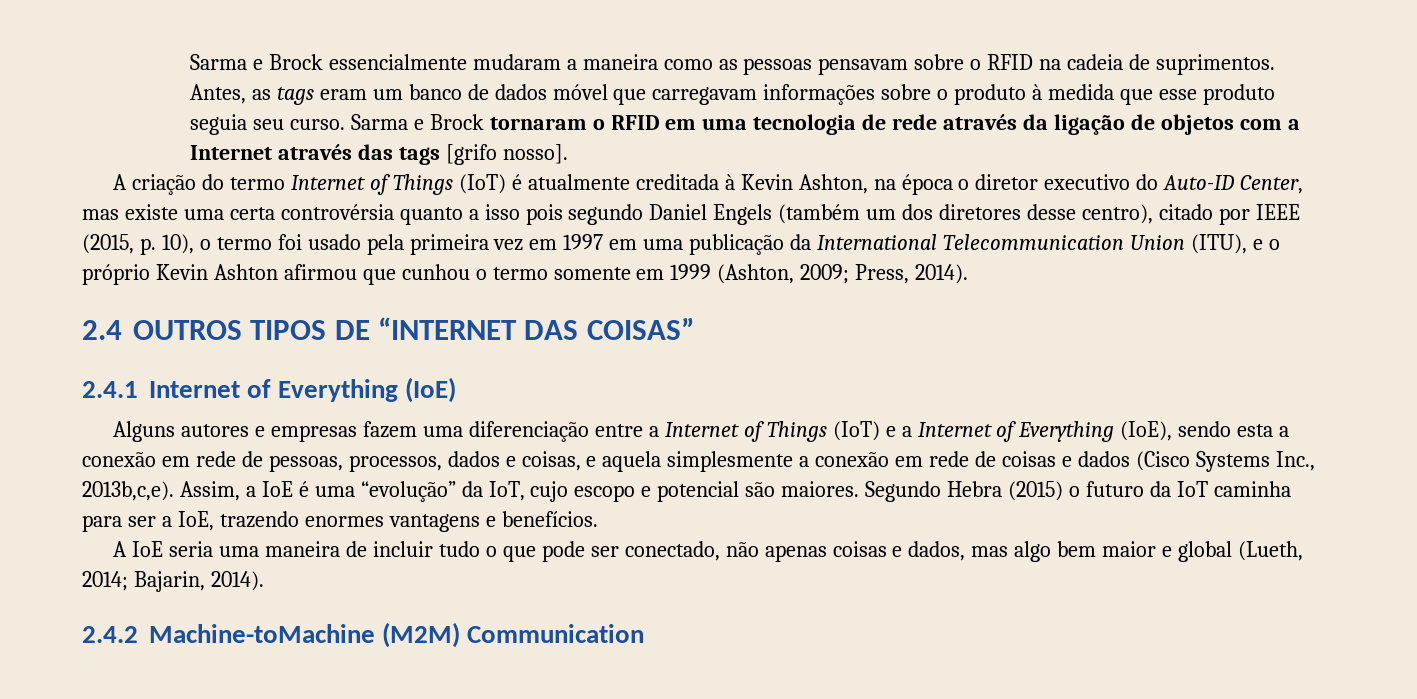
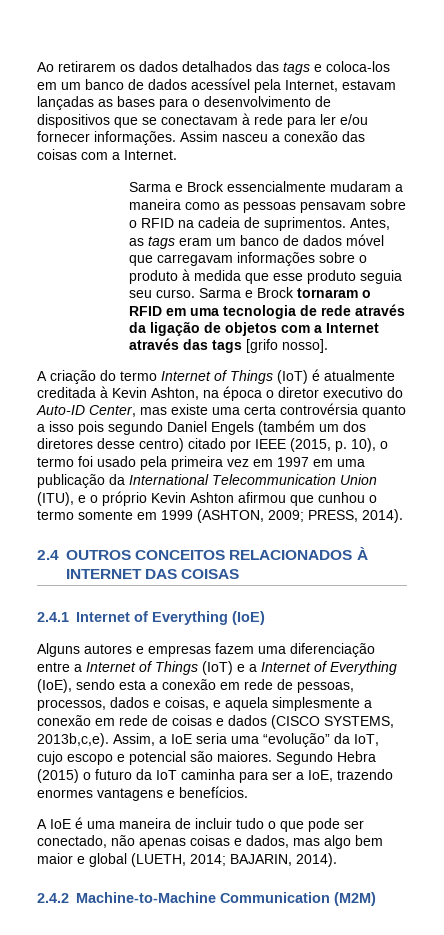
+ Ao retirarem os dados detalhados das tags e coloca-los em um banco de dados acessível pela Internet, estavam lançadas as bases para o desenvolvimento de dispositivos que se conectavam à rede para ler e/ou fornecer informações. Assim nasceu a conexão das coisas com a Internet.
- A criação do termo Internet of Things (IoT) é atualmente creditada à Kevin Ashton, na época o diretor executivo do Auto-ID Center, mas existe uma certa controvérsia quanto a isso pois segundo Daniel Engels (também um dos diretores desse centro), citado por IEEE (2015, p. 10), o termo foi usado pela primeira vez em 1997 em uma publicação da International Telecommunication Union (ITU), e o próprio Kevin Ashton afirmou que cunhou o termo somente em 1999 (Ashton, 2009; Press, 2014).
+ A criação do termo Internet of Things (IoT) é atualmente creditada à Kevin Ashton, na época o diretor executivo do Auto-ID Center, mas existe uma certa controvérsia quanto a isso pois segundo Daniel Engels (também um dos diretores desse centro) citado por IEEE (2015, p. 10), o termo foi usado pela primeira vez em 1997 em uma publicação da International Telecommunication Union (ITU), e o próprio Kevin Ashton afirmou que cunhou o termo somente em 1999 (ASHTON, 2009; PRESS, 2014).
- 2.4 OUTROS TIPOS DE “INTERNET DAS COISAS”
+ 2.4 OUTROS CONCEITOS RELACIONADOS À INTERNET DAS COISAS
- Alguns autores e empresas fazem uma diferenciação entre a Internet of Things (IoT) e a Internet of Everything (IoE), sendo esta a conexão em rede de pessoas, processos, dados e coisas, e aquela simplesmente a conexão em rede de coisas e dados (Cisco Systems Inc., 2013b,c,e).
+ Alguns autores e empresas fazem uma diferenciação entre a Internet of Things (IoT) e a Internet of Everything (IoE), sendo esta a conexão em rede de pessoas, processos, dados e coisas, e aquela simplesmente a conexão em rede de coisas e dados (CISCO SYSTEMS, 2013b,c,e).
- Assim, a IoE é uma “evolução” da IoT, cujo escopo e potencial são maiores.
+ Assim, a IoE seria uma “evolução” da IoT, cujo escopo e potencial são maiores.
- A IoE seria uma maneira de incluir tudo o que pode ser conectado, não apenas coisas e dados, mas algo bem maior e global (Lueth, 2014; Bajarin, 2014).
+ A IoE é uma maneira de incluir tudo o que pode ser conectado, não apenas coisas e dados, mas algo bem maior e global (LUETH, 2014; BAJARIN, 2014).
- 2.4.2 Machine-toMachine (M2M) Communication
+ 2.4.2 Machine-to-Machine Communication (M2M)

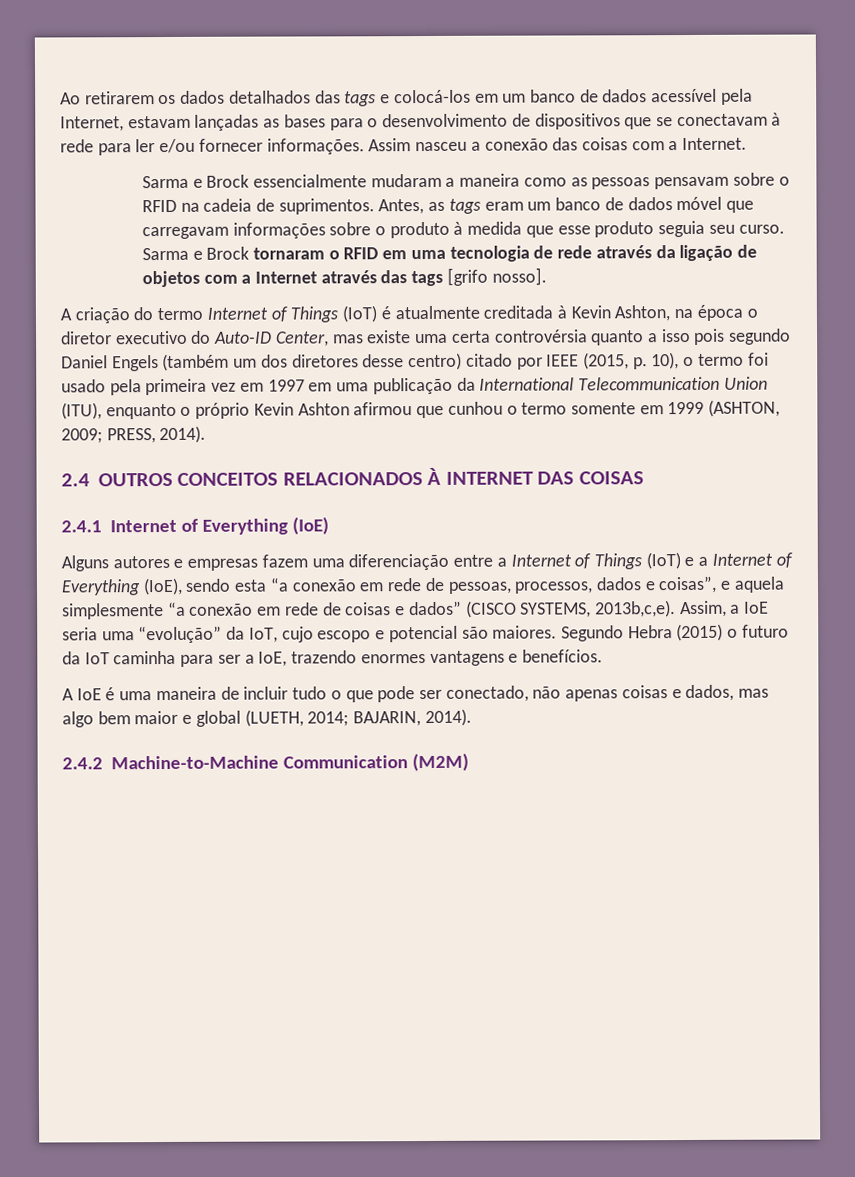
- Ao retirarem os dados detalhados das tags e coloca-los em um banco de dados acessível pela Internet, estavam lançadas as bases para o desenvolvimento de dispositivos que se conectavam à rede para ler e/ou fornecer informações.
+ Ao retirarem os dados detalhados das tags e colocá-los em um banco de dados acessível pela Internet, estavam lançadas as bases para o desenvolvimento de dispositivos que se conectavam à rede para ler e/ou fornecer informações.
- A criação do termo Internet of Things (IoT) é atualmente creditada à Kevin Ashton, na época o diretor executivo do Auto-ID Center, mas existe uma certa controvérsia quanto a isso pois segundo Daniel Engels (também um dos diretores desse centro) citado por IEEE (2015, p. 10), o termo foi usado pela primeira vez em 1997 em uma publicação da International Telecommunication Union (ITU), e o próprio Kevin Ashton afirmou que cunhou o termo somente em 1999 (ASHTON, 2009;
+ A criação do termo Internet of Things (IoT) é atualmente creditada à Kevin Ashton, na época o diretor executivo do Auto-ID Center, mas existe uma certa controvérsia quanto a isso pois segundo Daniel Engels (também um dos diretores desse centro) citado por IEEE (2015, p. 10), o termo foi usado pela primeira vez em 1997 em uma publicação da International Telecommunication Union (ITU), enquanto o próprio Kevin Ashton afirmou que cunhou o termo somente em 1999 (ASHTON, 2009;
- Alguns autores e empresas fazem uma diferenciação entre a Internet of Things (IoT) e a Internet of Everything (IoE), sendo esta a conexão em rede de pessoas, processos, dados e coisas, e aquela simplesmente a conexão em rede de coisas e dados (CISCO SYSTEMS, 2013b,c,e).
+ Alguns autores e empresas fazem uma diferenciação entre a Internet of Things (IoT) e a Internet of Everything (IoE), sendo esta “a conexão em rede de pessoas, processos, dados e coisas”, e aquela simplesmente “a conexão em rede de coisas e dados” (CISCO SYSTEMS, 2013b,c,e).

